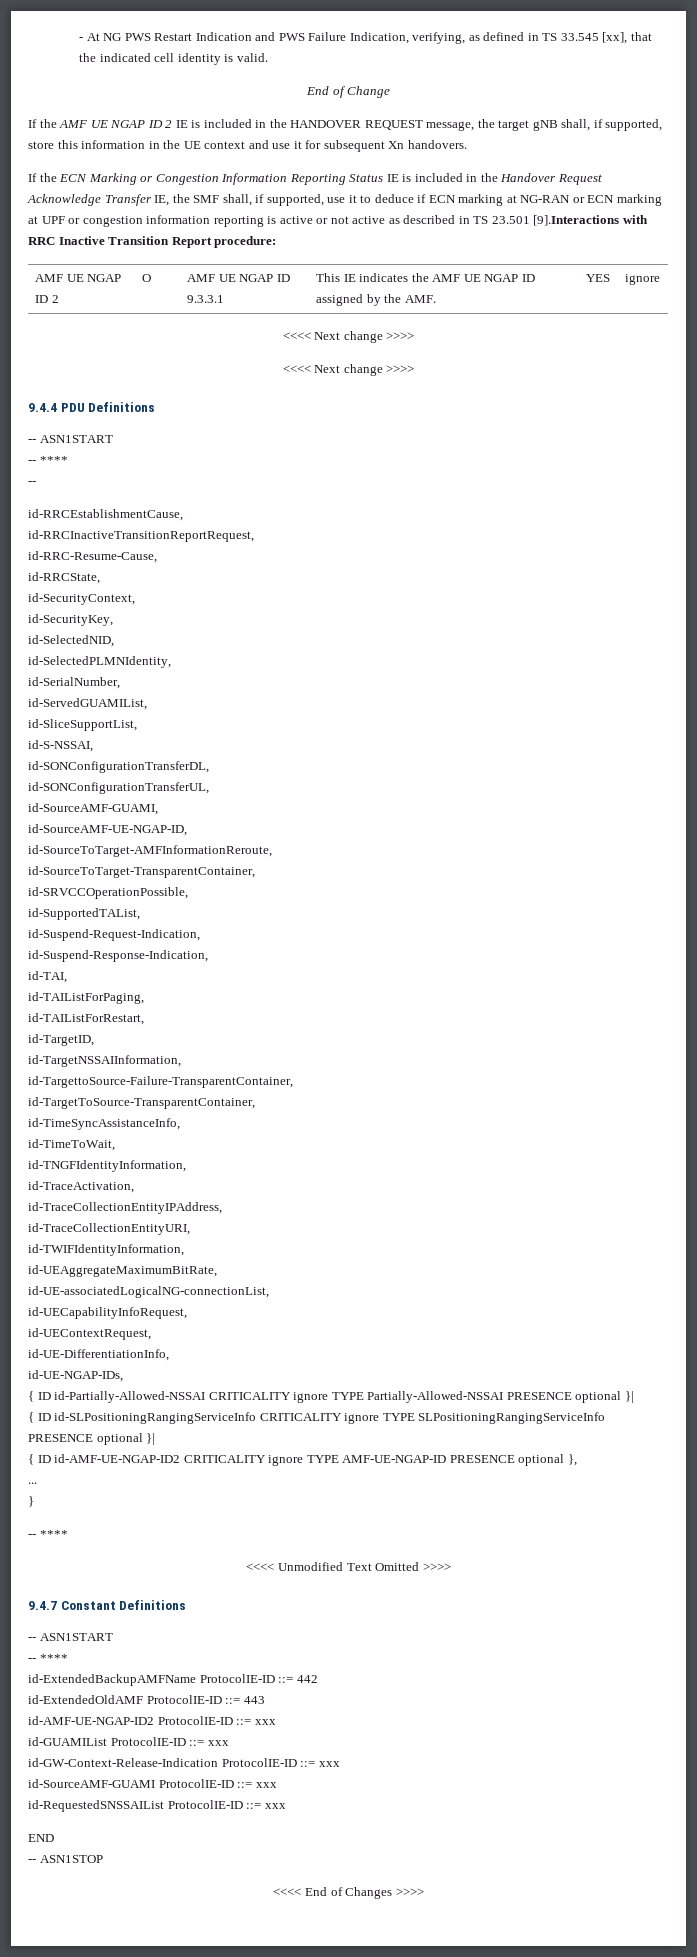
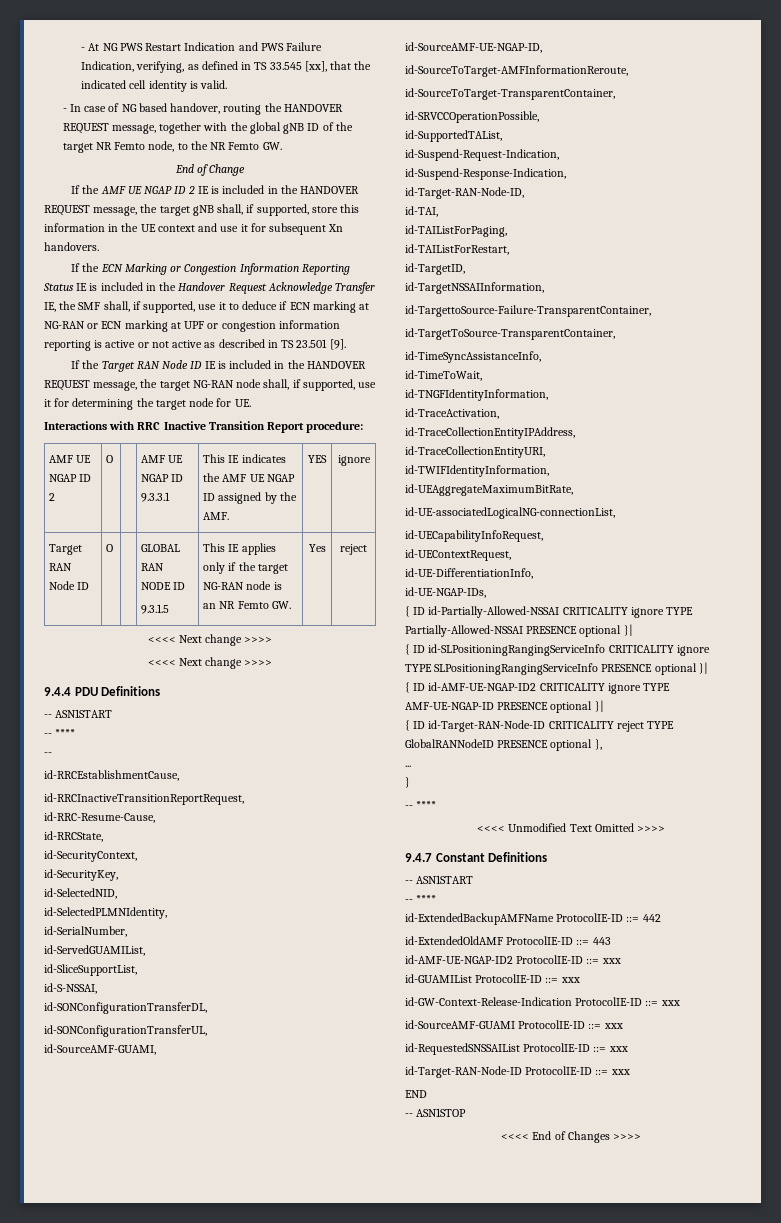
+ - In case of NG based handover, routing the HANDOVER REQUEST message, together with the global gNB ID of the target NR Femto node, to the NR Femto GW.
- If the ECN Marking or Congestion Information Reporting Status IE is included in the Handover Request Acknowledge Transfer IE, the SMF shall, if supported, use it to deduce if ECN marking at NG-RAN or ECN marking at UPF or congestion information reporting is active or not active as described in TS 23.501 [9].Interactions with RRC Inactive Transition Report procedure:
+ If the ECN Marking or Congestion Information Reporting Status IE is included in the Handover Request Acknowledge Transfer IE, the SMF shall, if supported, use it to deduce if ECN marking at NG-RAN or ECN marking at UPF or congestion information reporting is active or not active as described in TS 23.501 [9].
+ If the Target RAN Node ID IE is included in the HANDOVER REQUEST message, the target NG-RAN node shall, if supported, use it for determining the target node for UE.
+ Interactions with RRC Inactive Transition Report procedure:
+ Target RAN Node ID | O | | GLOBAL RAN NODE ID
+ 9.3.1.5 | This IE applies only if the target NG-RAN node is an NR Femto GW. | Yes | reject
+ id-Target-RAN-Node-ID,
- { ID id-AMF-UE-NGAP-ID2 CRITICALITY ignore TYPE AMF-UE-NGAP-ID PRESENCE optional },
+ { ID id-AMF-UE-NGAP-ID2 CRITICALITY ignore TYPE AMF-UE-NGAP-ID PRESENCE optional }|
+ { ID id-Target-RAN-Node-ID CRITICALITY reject TYPE GlobalRANNodeID PRESENCE optional },
+ id-Target-RAN-Node-ID ProtocolIE-ID ::= xxx

